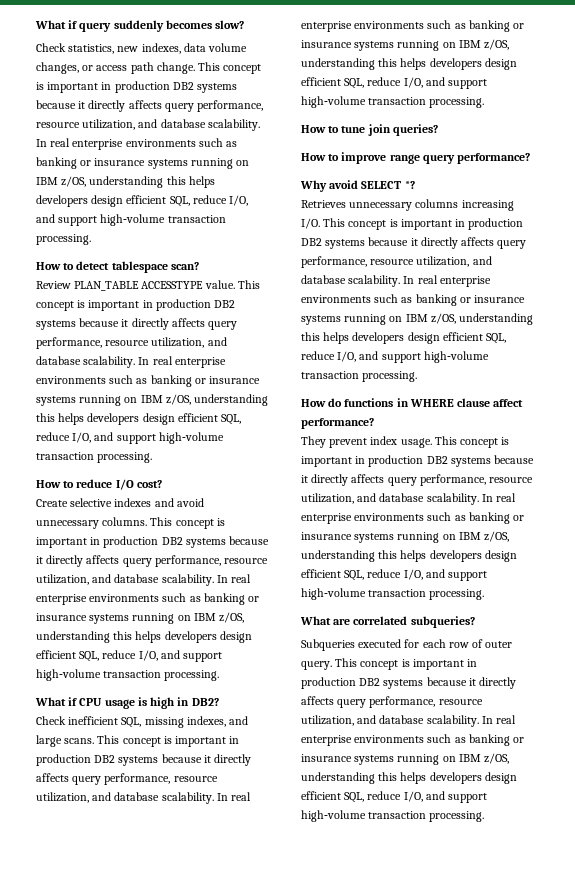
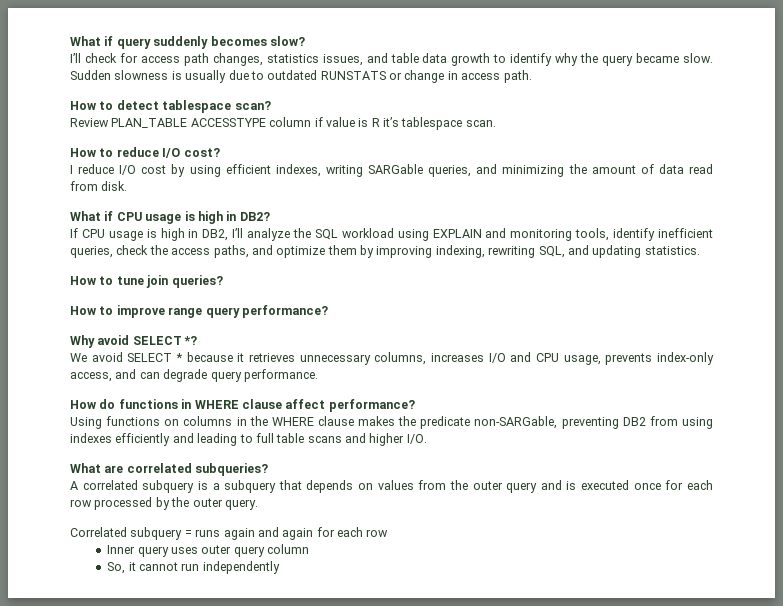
- Check statistics, new indexes, data volume changes, or access path change. This concept is important in production DB2 systems because it directly affects query performance, resource utilization, and database scalability. In real enterprise environments such as banking or insurance systems running on IBM z/OS, understanding this helps developers design efficient SQL, reduce I/O, and support high‑volume transaction processing.
+ I’ll check for access path changes, statistics issues, and table data growth to identify why the query became slow. Sudden slowness is usually due to outdated RUNSTATS or change in access path.
- Review PLAN_TABLE ACCESSTYPE value. This concept is important in production DB2 systems because it directly affects query performance, resource utilization, and database scalability. In real enterprise environments such as banking or insurance systems running on IBM z/OS, understanding this helps developers design efficient SQL, reduce I/O, and support high‑volume transaction processing.
+ Review PLAN_TABLE ACCESSTYPE column if value is R it’s tablespace scan.
- Create selective indexes and avoid unnecessary columns. This concept is important in production DB2 systems because it directly affects query performance, resource utilization, and database scalability. In real enterprise environments such as banking or insurance systems running on IBM z/OS, understanding this helps developers design efficient SQL, reduce I/O, and support high‑volume transaction processing.
+ I reduce I/O cost by using efficient indexes, writing SARGable queries, and minimizing the amount of data read from disk.
- Check inefficient SQL, missing indexes, and large scans. This concept is important in production DB2 systems because it directly affects query performance, resource utilization, and database scalability. In real enterprise environments such as banking or insurance systems running on IBM z/OS, understanding this helps developers design efficient SQL, reduce I/O, and support high‑volume transaction processing.
+ If CPU usage is high in DB2, I’ll analyze the SQL workload using EXPLAIN and monitoring tools, identify inefficient queries, check the access paths, and optimize them by improving indexing, rewriting SQL, and updating statistics.
- Retrieves unnecessary columns increasing I/O. This concept is important in production DB2 systems because it directly affects query performance, resource utilization, and database scalability. In real enterprise environments such as banking or insurance systems running on IBM z/OS, understanding this helps developers design efficient SQL, reduce I/O, and support high‑volume transaction processing.
+ We avoid SELECT * because it retrieves unnecessary columns, increases I/O and CPU usage, prevents index-only access, and can degrade query performance.
- They prevent index usage. This concept is important in production DB2 systems because it directly affects query performance, resource utilization, and database scalability. In real enterprise environments such as banking or insurance systems running on IBM z/OS, understanding this helps developers design efficient SQL, reduce I/O, and support high‑volume transaction processing.
+ Using functions on columns in the WHERE clause makes the predicate non-SARGable, preventing DB2 from using indexes efficiently and leading to full table scans and higher I/O.
  What are correlated subqueries?
- Subqueries executed for each row of outer query. This concept is important in production DB2 systems because it directly affects query performance, resource utilization, and database scalability. In real enterprise environments such as banking or insurance systems running on IBM z/OS, understanding this helps developers design efficient SQL, reduce I/O, and support high‑volume transaction processing.
+ A correlated subquery is a subquery that depends on values from the outer query and is executed once for each row processed by the outer query.
+ Correlated subquery = runs again and again for each row
+ Inner query uses outer query column
+ So, it cannot run independently

